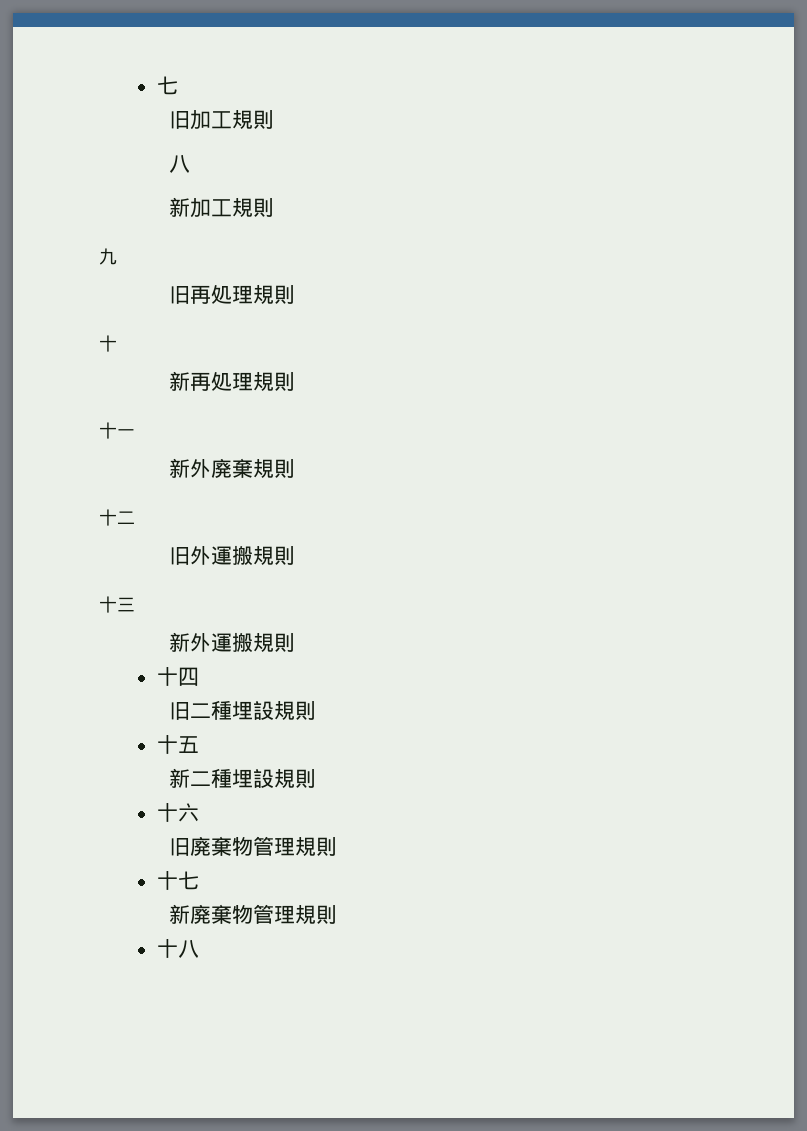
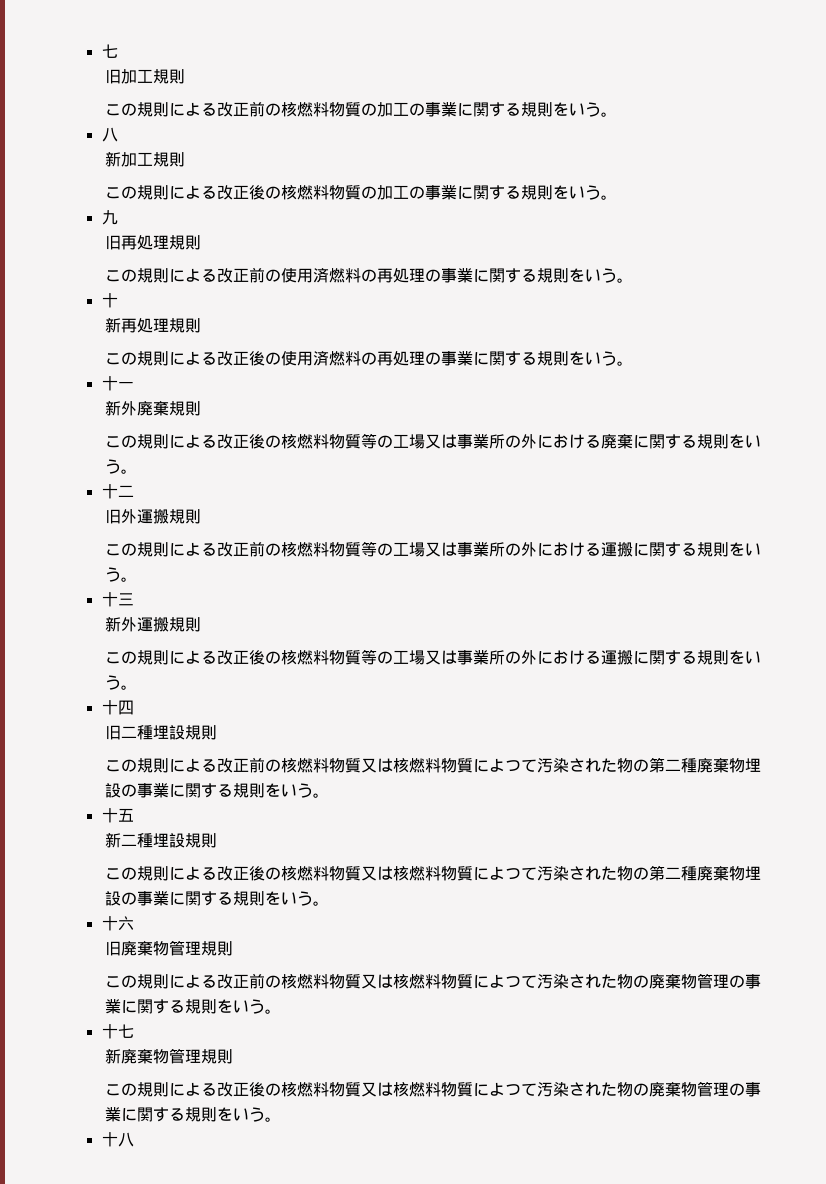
  旧加工規則
+ この規則による改正前の核燃料物質の加工の事業に関する規則をいう。
  八
  新加工規則
+ この規則による改正後の核燃料物質の加工の事業に関する規則をいう。
  九
  旧再処理規則
+ この規則による改正前の使用済燃料の再処理の事業に関する規則をいう。
  十
  新再処理規則
+ この規則による改正後の使用済燃料の再処理の事業に関する規則をいう。
  十一
  新外廃棄規則
+ この規則による改正後の核燃料物質等の工場又は事業所の外における廃棄に関する規則をいう。
  十二
  旧外運搬規則
+ この規則による改正前の核燃料物質等の工場又は事業所の外における運搬に関する規則をいう。
  十三
  新外運搬規則
+ この規則による改正後の核燃料物質等の工場又は事業所の外における運搬に関する規則をいう。
+ この規則による改正前の核燃料物質又は核燃料物質によつて汚染された物の第二種廃棄物埋設の事業に関する規則をいう。
+ この規則による改正後の核燃料物質又は核燃料物質によつて汚染された物の第二種廃棄物埋設の事業に関する規則をいう。
+ この規則による改正前の核燃料物質又は核燃料物質によつて汚染された物の廃棄物管理の事業に関する規則をいう。
+ この規則による改正後の核燃料物質又は核燃料物質によつて汚染された物の廃棄物管理の事業に関する規則をいう。

